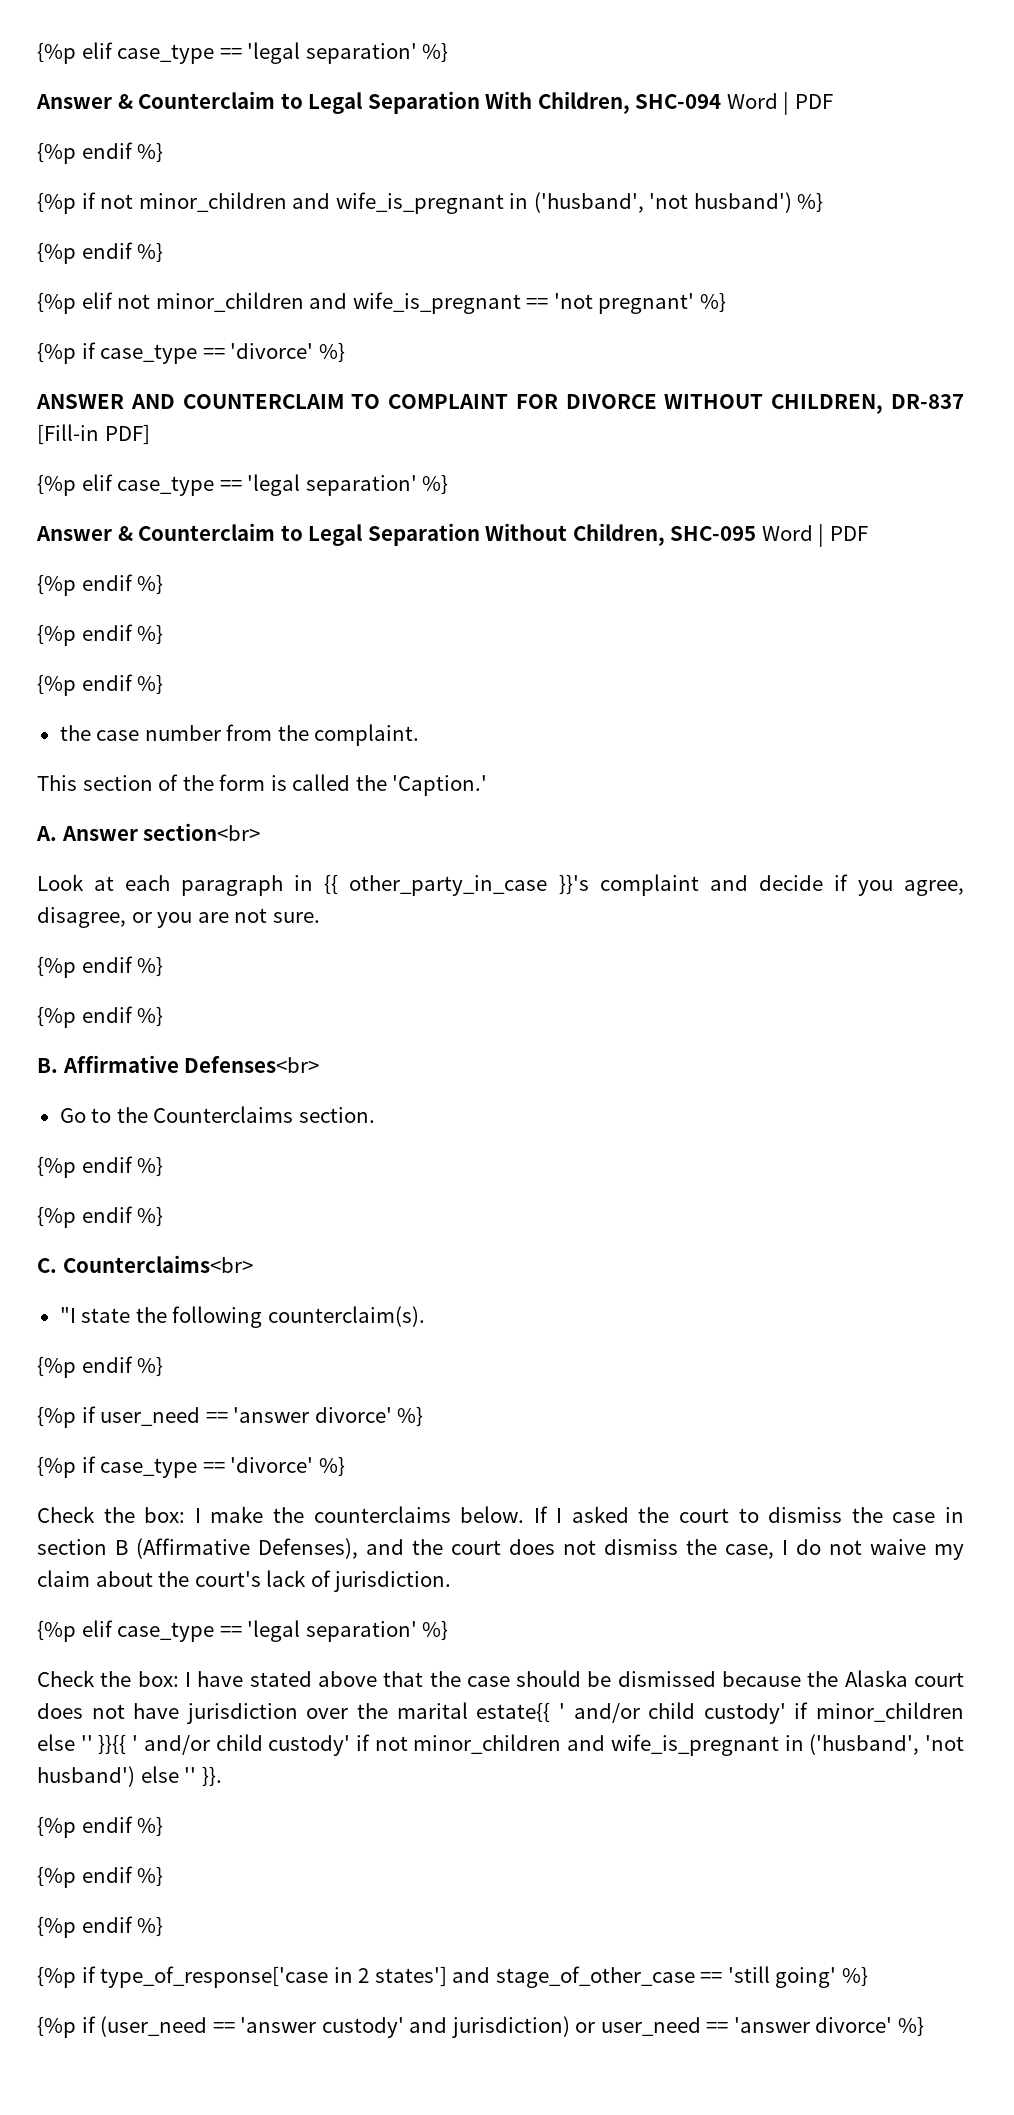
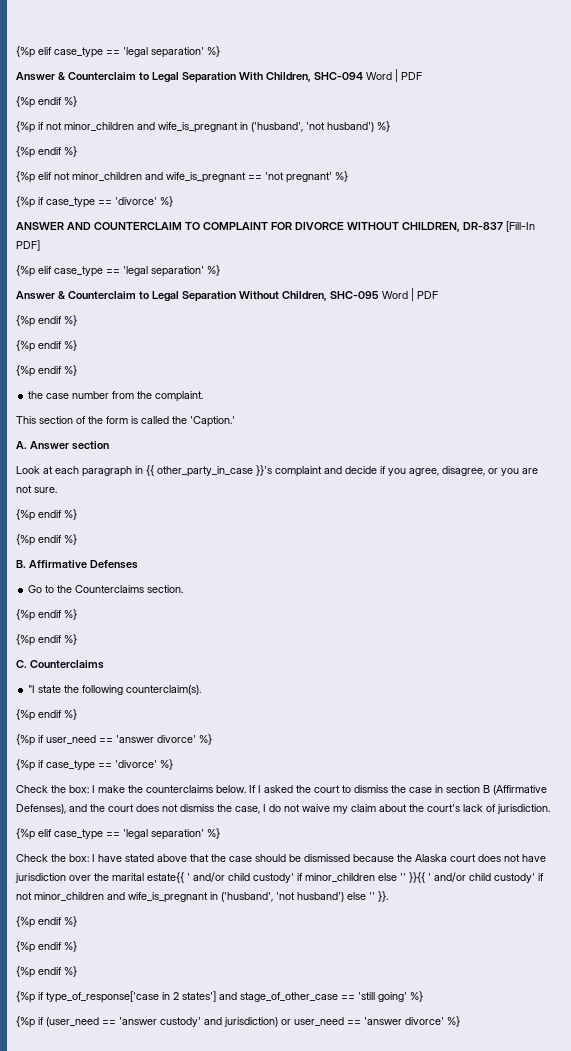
- ANSWER AND COUNTERCLAIM TO COMPLAINT FOR DIVORCE WITHOUT CHILDREN, DR-837 [Fill-in PDF]
+ ANSWER AND COUNTERCLAIM TO COMPLAINT FOR DIVORCE WITHOUT CHILDREN, DR-837 [Fill-In PDF]
- A. Answer section<br>
+ A. Answer section
- B. Affirmative Defenses<br>
+ B. Affirmative Defenses
- C. Counterclaims<br>
+ C. Counterclaims

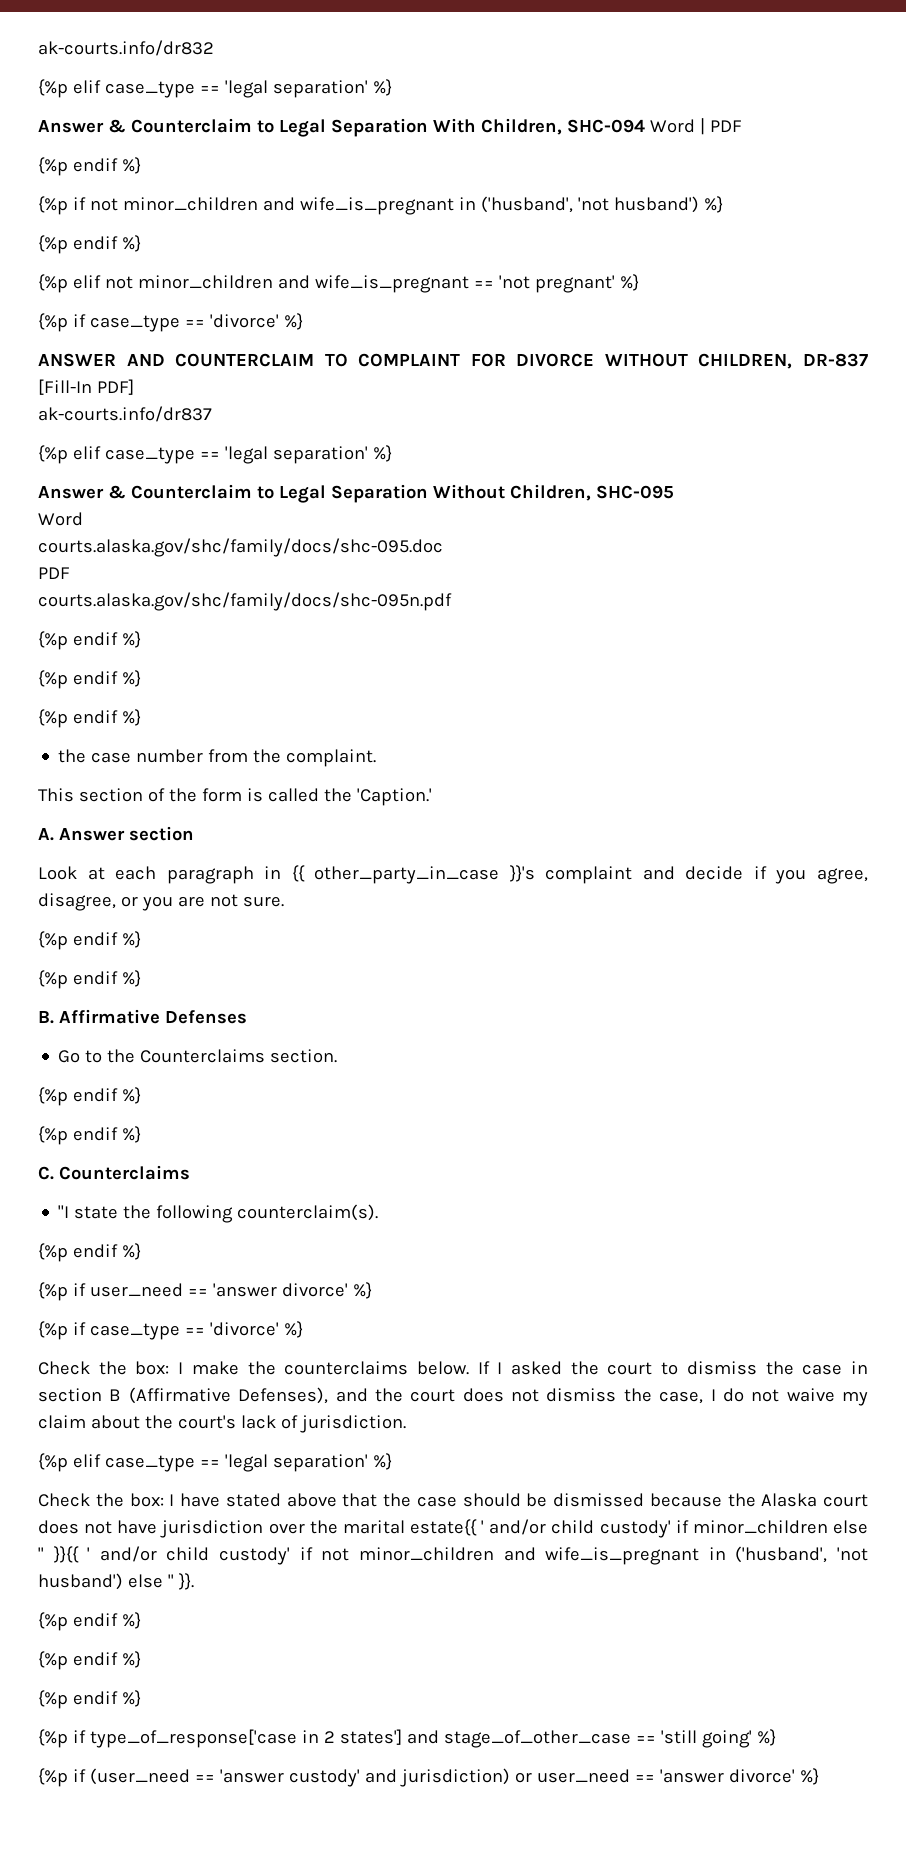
+ ak-courts.info/dr832
+ ak-courts.info/dr837
- Answer & Counterclaim to Legal Separation Without Children, SHC-095 Word | PDF
+ Answer & Counterclaim to Legal Separation Without Children, SHC-095
+ Word
+ courts.alaska.gov/shc/family/docs/shc-095.doc
+ PDF
+ courts.alaska.gov/shc/family/docs/shc-095n.pdf

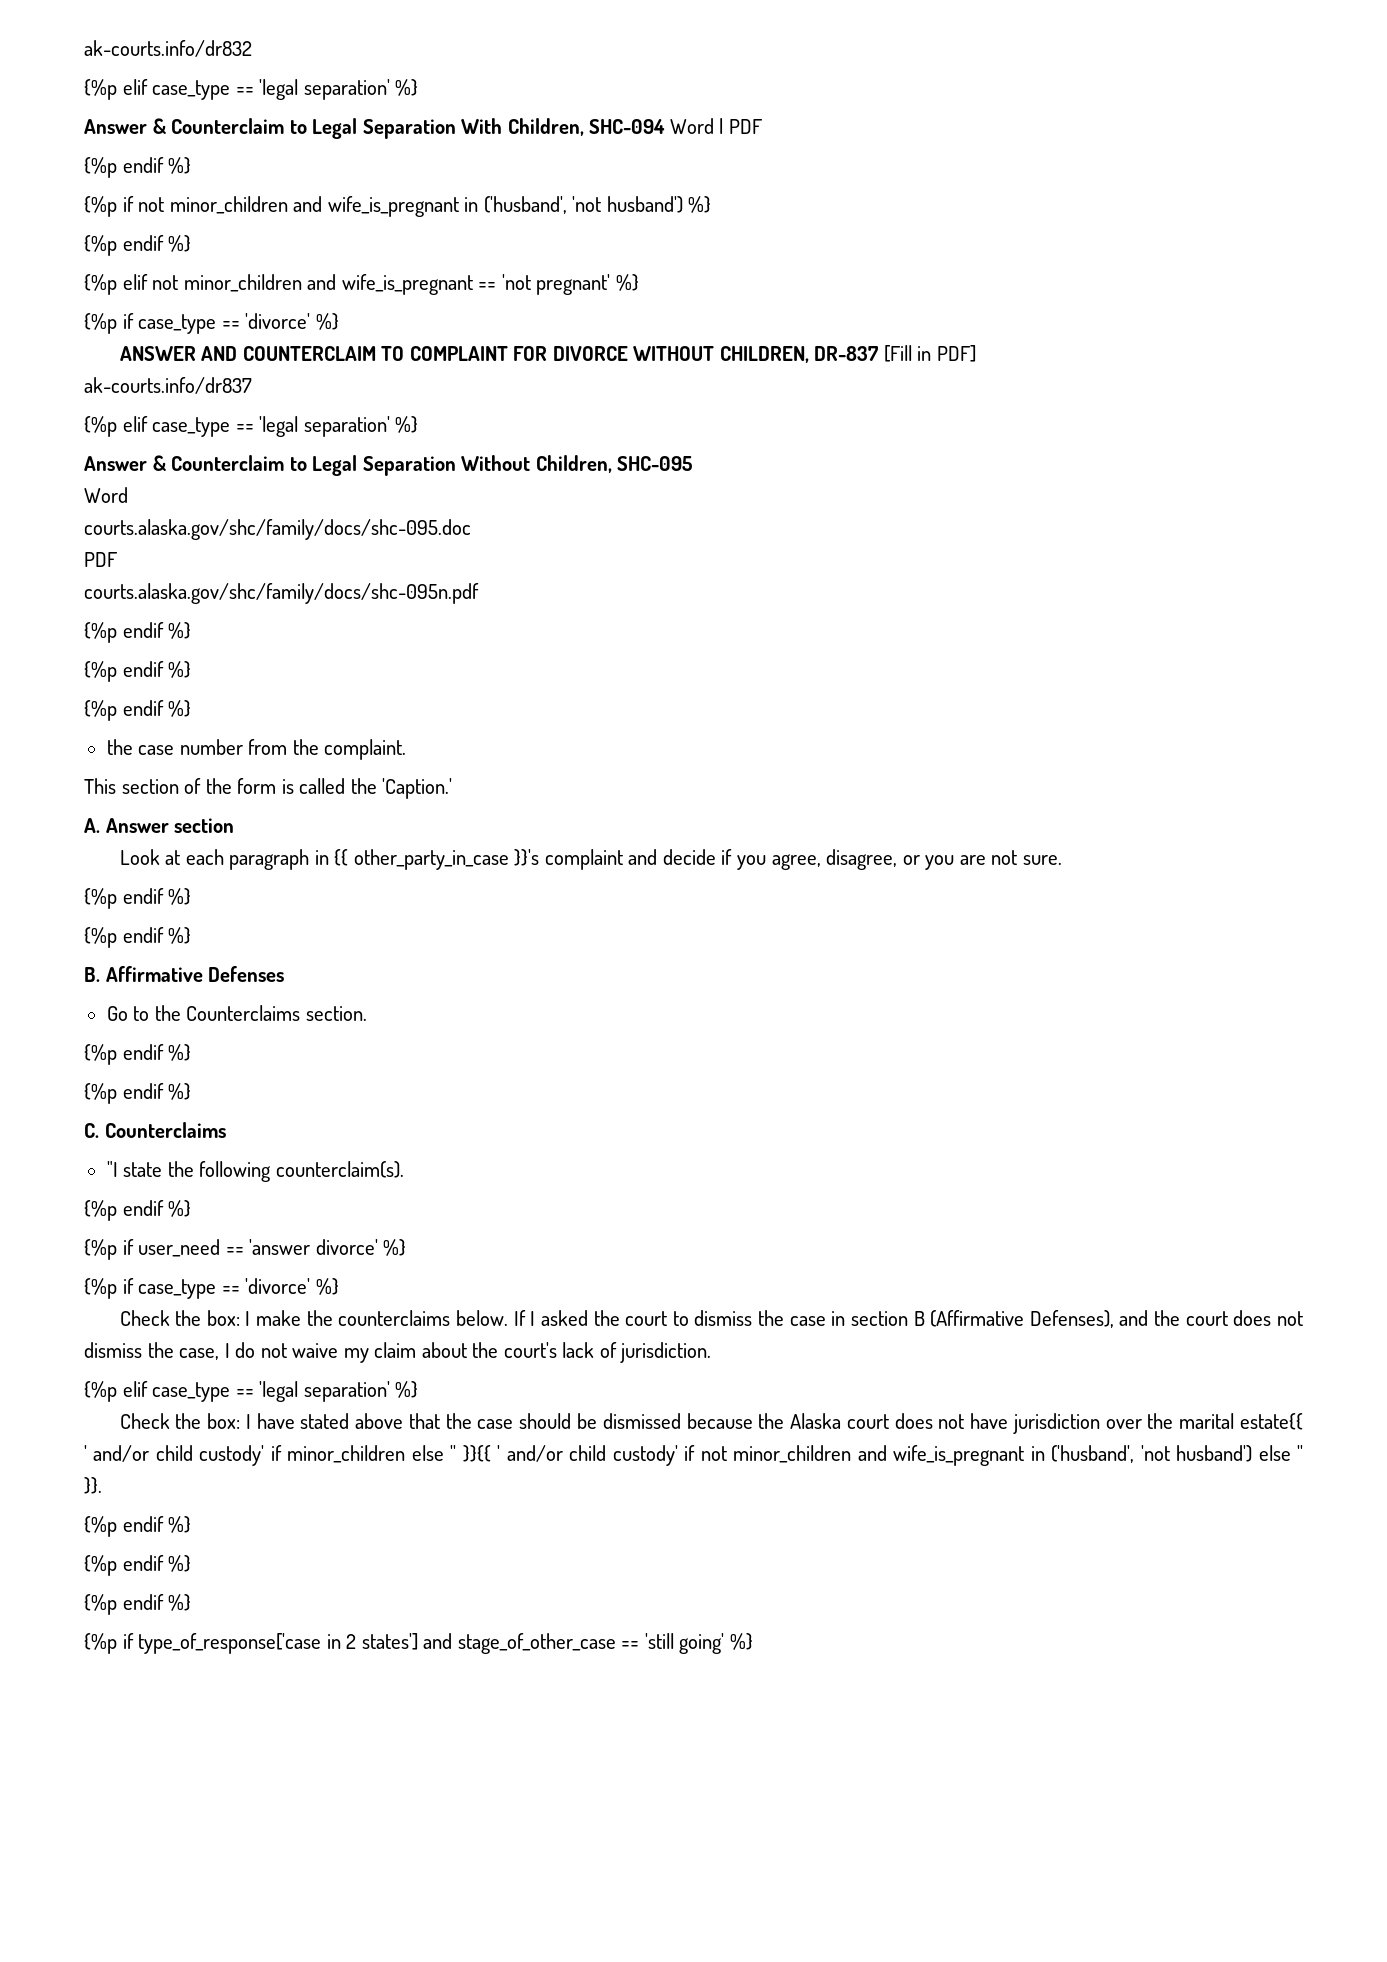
- ANSWER AND COUNTERCLAIM TO COMPLAINT FOR DIVORCE WITHOUT CHILDREN, DR-837 [Fill-In PDF]
+ ANSWER AND COUNTERCLAIM TO COMPLAINT FOR DIVORCE WITHOUT CHILDREN, DR-837 [Fill in PDF]
- {%p if (user_need == 'answer custody' and jurisdiction) or user_need == 'answer divorce' %}

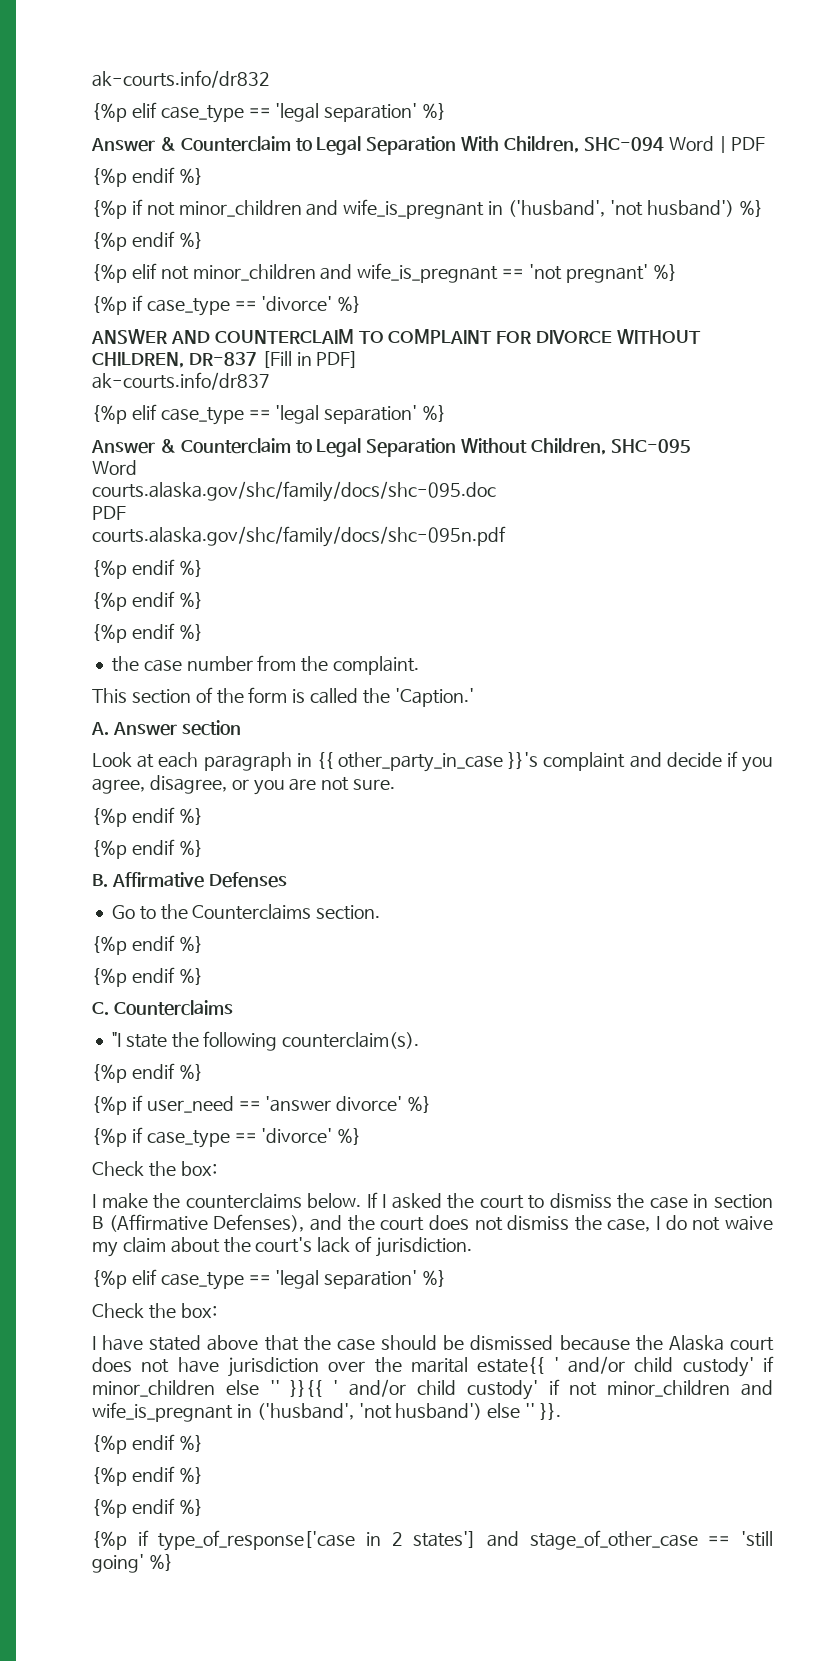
  {%p if user_need == 'answer divorce' %}
  {%p if case_type == 'divorce' %}
- Check the box: I make the counterclaims below.
+ Check the box:
+ I make the counterclaims below.
  If I asked the court to dismiss the case in section B (Affirmative Defenses), and the court does not dismiss the case, I do not waive my claim about the court's lack of jurisdiction.
  {%p elif case_type == 'legal separation' %}
- Check the box: I have stated above that the case should be dismissed because the Alaska court does not have jurisdiction over the marital estate{{ ' and/or child custody' if minor_children else '' }}{{ ' and/or child custody' if not minor_children and wife_is_pregnant in ('husband', 'not husband') else '' }}.
+ Check the box:
+ I have stated above that the case should be dismissed because the Alaska court does not have jurisdiction over the marital estate{{ ' and/or child custody' if minor_children else '' }}{{ ' and/or child custody' if not minor_children and wife_is_pregnant in ('husband', 'not husband') else '' }}.

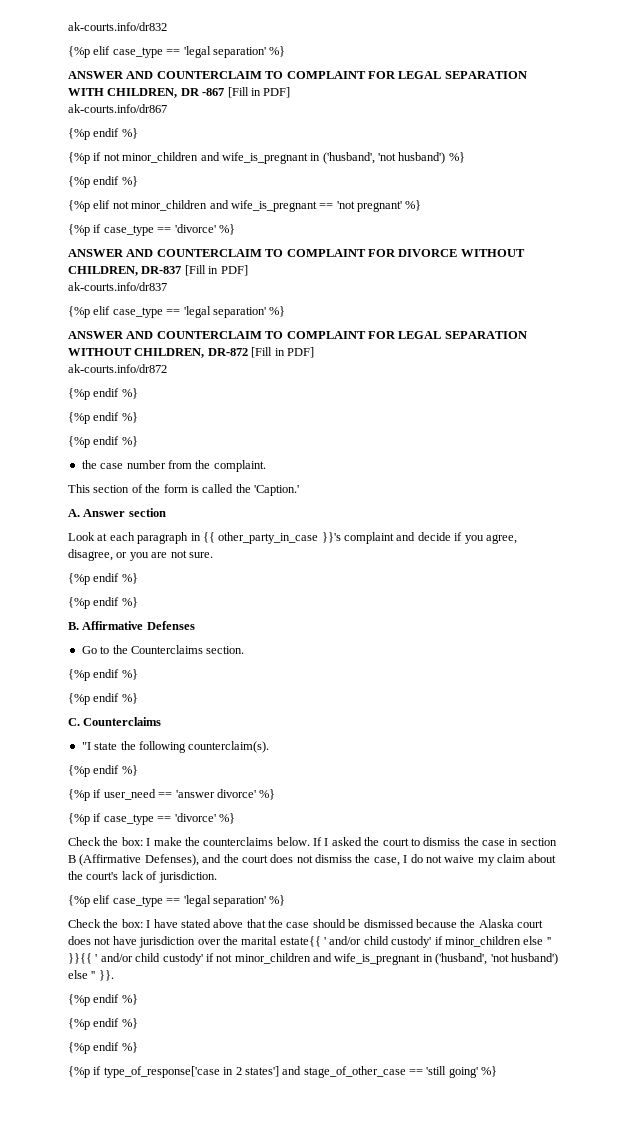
- Answer & Counterclaim to Legal Separation With Children, SHC-094 Word | PDF
+ ANSWER AND COUNTERCLAIM TO COMPLAINT FOR LEGAL SEPARATION WITH CHILDREN, DR -867 [Fill in PDF]
+ ak-courts.info/dr867
- Answer & Counterclaim to Legal Separation Without Children, SHC-095
- Word
- courts.alaska.gov/shc/family/docs/shc-095.doc
- PDF
- courts.alaska.gov/shc/family/docs/shc-095n.pdf
+ ANSWER AND COUNTERCLAIM TO COMPLAINT FOR LEGAL SEPARATION WITHOUT CHILDREN, DR-872 [Fill in PDF]
+ ak-courts.info/dr872
  {%p if user_need == 'answer divorce' %}
  {%p if case_type == 'divorce' %}
- Check the box:
- I make the counterclaims below.
+ Check the box: I make the counterclaims below.
  If I asked the court to dismiss the case in section B (Affirmative Defenses), and the court does not dismiss the case, I do not waive my claim about the court's lack of jurisdiction.
  {%p elif case_type == 'legal separation' %}
- Check the box:
- I have stated above that the case should be dismissed because the Alaska court does not have jurisdiction over the marital estate{{ ' and/or child custody' if minor_children else '' }}{{ ' and/or child custody' if not minor_children and wife_is_pregnant in ('husband', 'not husband') else '' }}.
+ Check the box: I have stated above that the case should be dismissed because the Alaska court does not have jurisdiction over the marital estate{{ ' and/or child custody' if minor_children else '' }}{{ ' and/or child custody' if not minor_children and wife_is_pregnant in ('husband', 'not husband') else '' }}.

